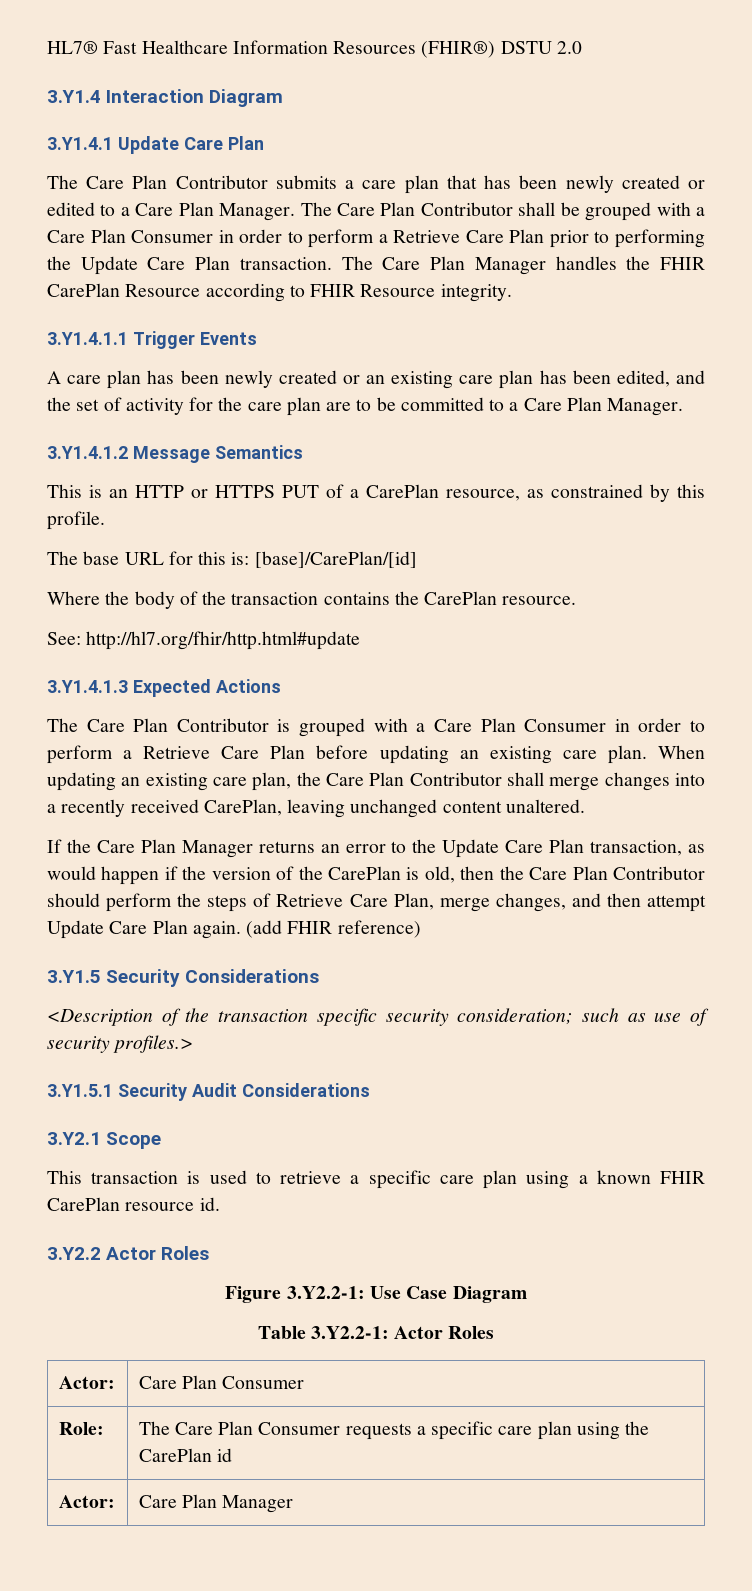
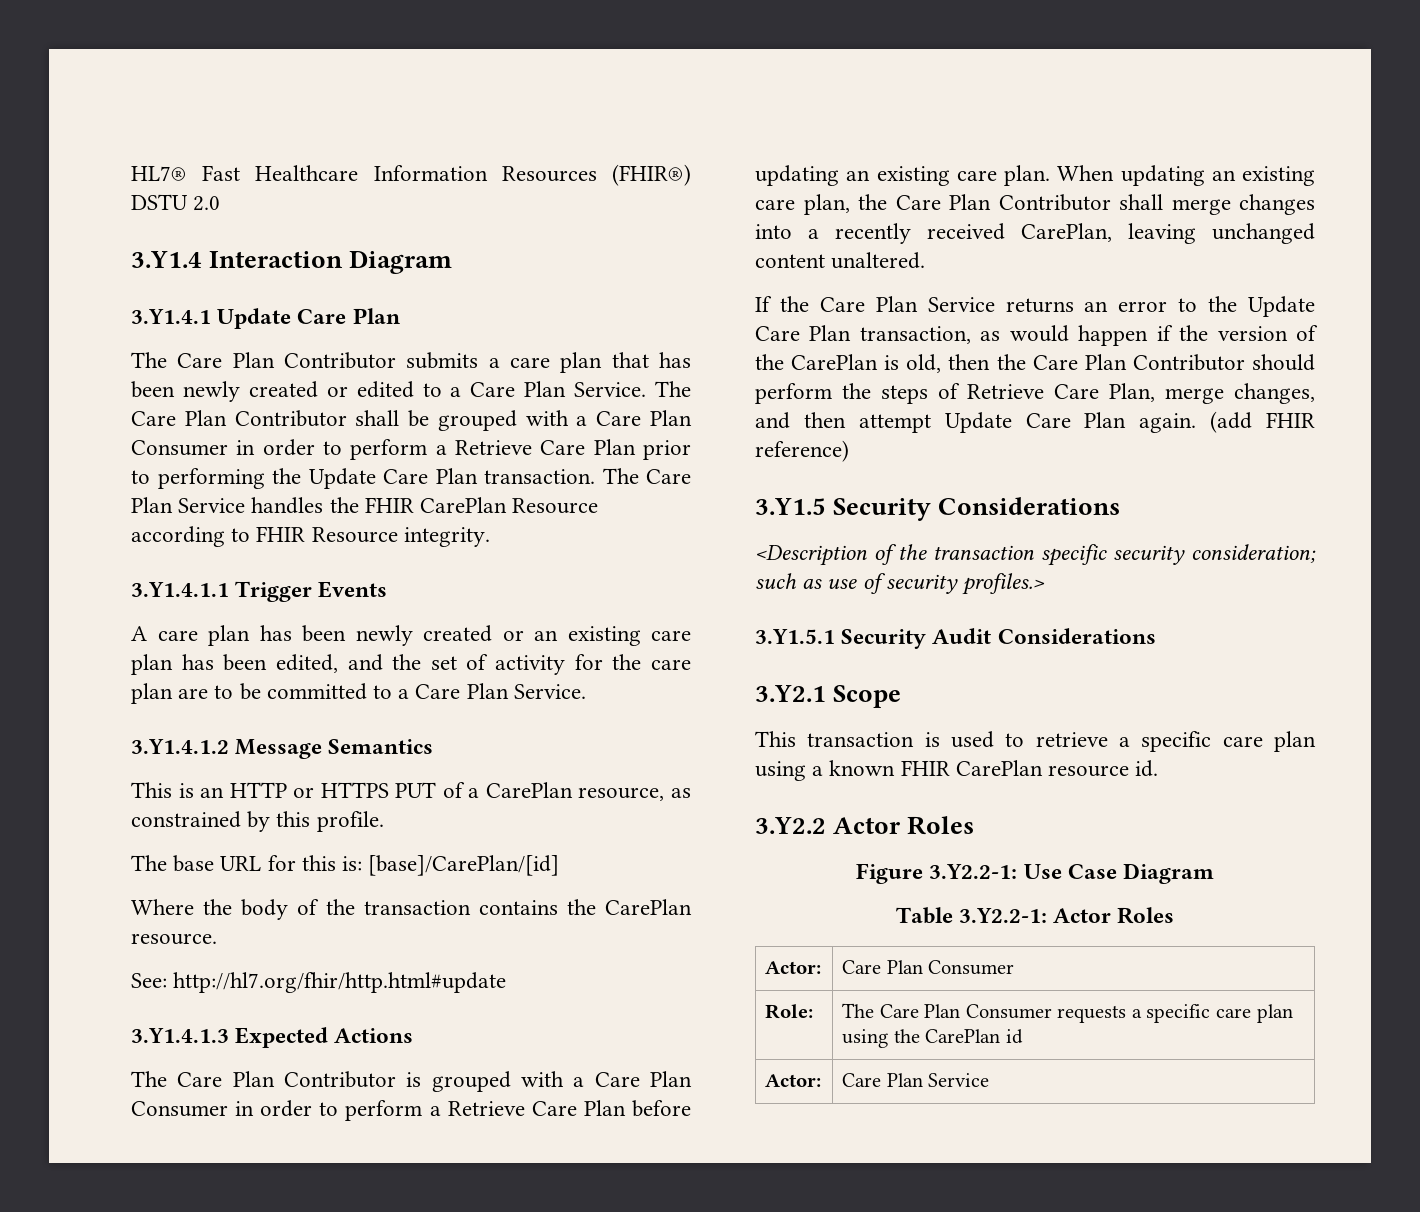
- The Care Plan Contributor submits a care plan that has been newly created or edited to a Care Plan Manager.
+ The Care Plan Contributor submits a care plan that has been newly created or edited to a Care Plan Service.
- The Care Plan Manager handles the FHIR CarePlan Resource according to FHIR Resource integrity.
+ The Care Plan Service handles the FHIR CarePlan Resource according to FHIR Resource integrity.
- A care plan has been newly created or an existing care plan has been edited, and the set of activity for the care plan are to be committed to a Care Plan Manager.
+ A care plan has been newly created or an existing care plan has been edited, and the set of activity for the care plan are to be committed to a Care Plan Service.
- If the Care Plan Manager returns an error to the Update Care Plan transaction, as would happen if the version of the CarePlan is old, then the Care Plan Contributor should perform the steps of Retrieve Care Plan, merge changes, and then attempt Update Care Plan again.
+ If the Care Plan Service returns an error to the Update Care Plan transaction, as would happen if the version of the CarePlan is old, then the Care Plan Contributor should perform the steps of Retrieve Care Plan, merge changes, and then attempt Update Care Plan again.
- Actor: | Care Plan Manager
+ Actor: | Care Plan Service

